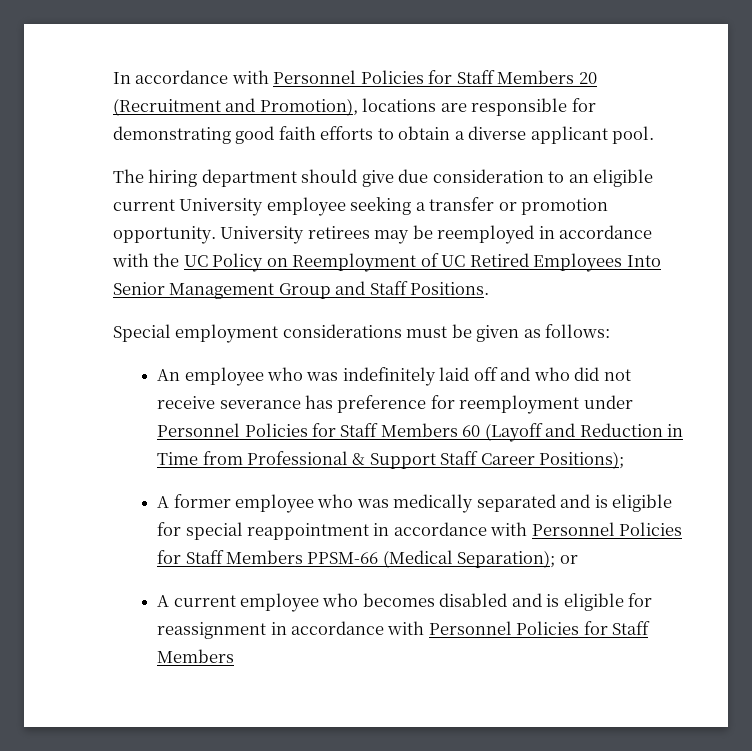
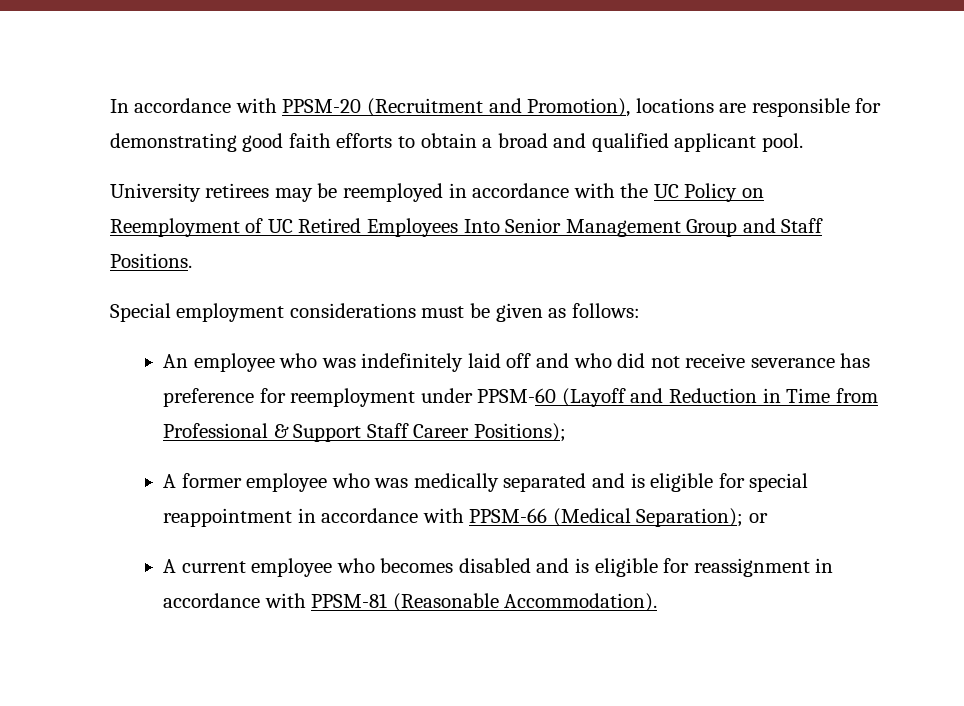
- In accordance with Personnel Policies for Staff Members 20 (Recruitment and Promotion), locations are responsible for demonstrating good faith efforts to obtain a diverse applicant pool.
+ In accordance with PPSM-20 (Recruitment and Promotion), locations are responsible for demonstrating good faith efforts to obtain a broad and qualified applicant pool.
- The hiring department should give due consideration to an eligible current University employee seeking a transfer or promotion opportunity.
- An employee who was indefinitely laid off and who did not receive severance has preference for reemployment under Personnel Policies for Staff Members 60 (Layoff and Reduction in Time from Professional & Support Staff Career Positions);
+ An employee who was indefinitely laid off and who did not receive severance has preference for reemployment under PPSM-60 (Layoff and Reduction in Time from Professional & Support Staff Career Positions);
- A former employee who was medically separated and is eligible for special reappointment in accordance with Personnel Policies for Staff Members PPSM-66 (Medical Separation); or
+ A former employee who was medically separated and is eligible for special reappointment in accordance with PPSM-66 (Medical Separation); or
- A current employee who becomes disabled and is eligible for reassignment in accordance with Personnel Policies for Staff Members
+ A current employee who becomes disabled and is eligible for reassignment in accordance with PPSM-81 (Reasonable Accommodation).

